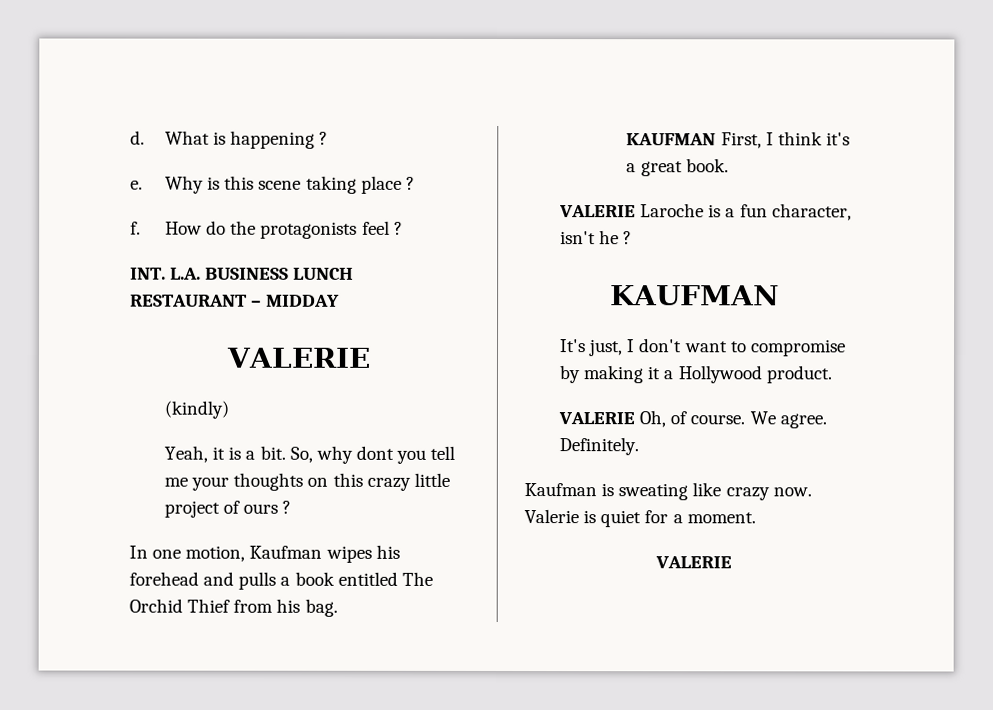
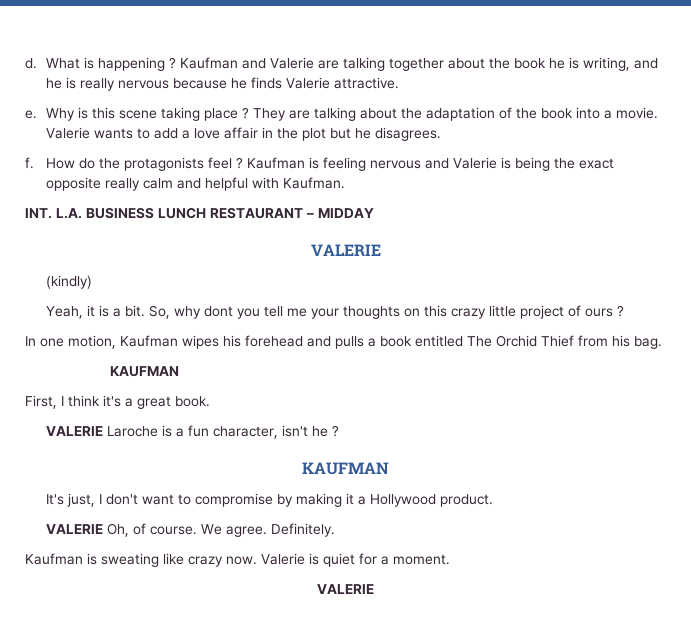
+ Kaufman and Valerie are talking together about the book he is writing, and he is really nervous because he finds Valerie attractive.
+ They are talking about the adaptation of the book into a movie. Valerie wants to add a love affair in the plot but he disagrees.
+ Kaufman is feeling nervous and Valerie is being the exact opposite really calm and helpful with Kaufman.
  In one motion, Kaufman wipes his forehead and pulls a book entitled The Orchid Thief from his bag.
- KAUFMAN First, I think it's a great book.
+ KAUFMAN
+ First, I think it's a great book.

